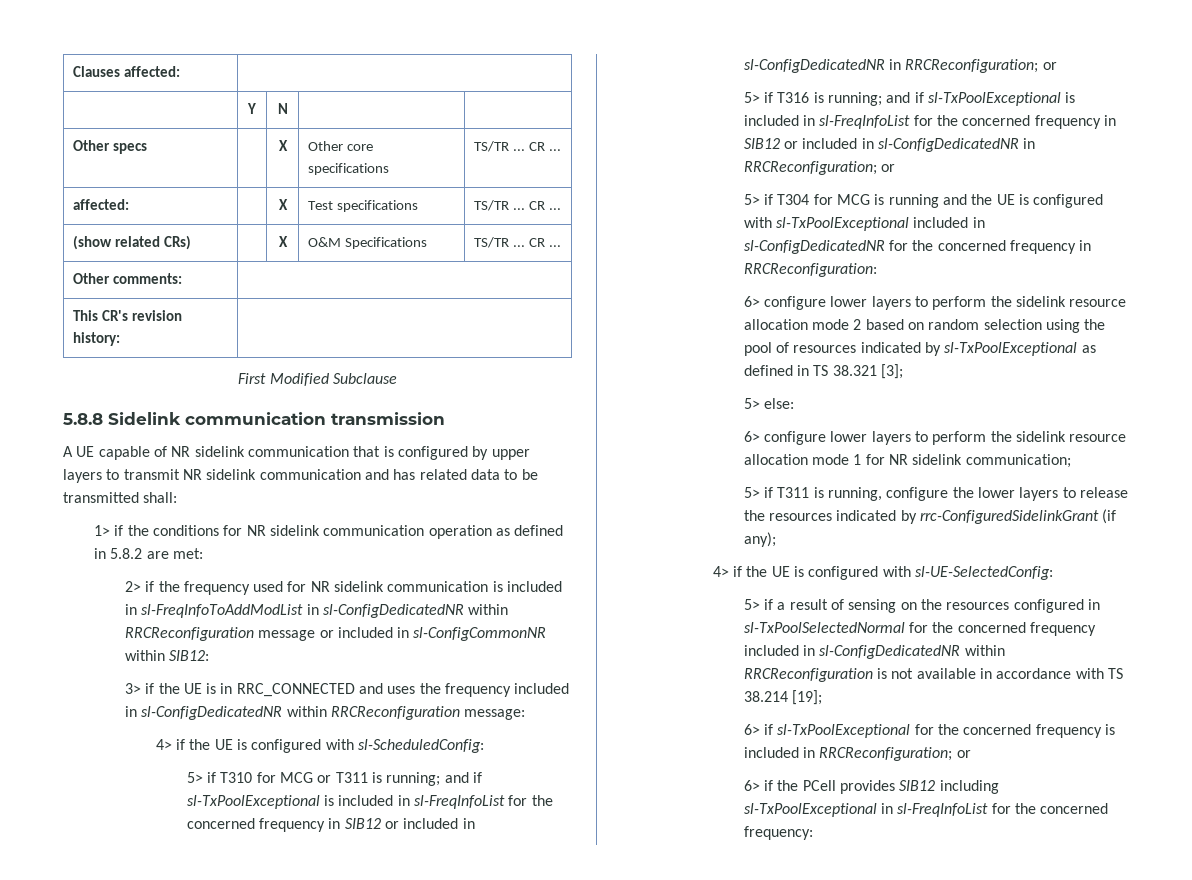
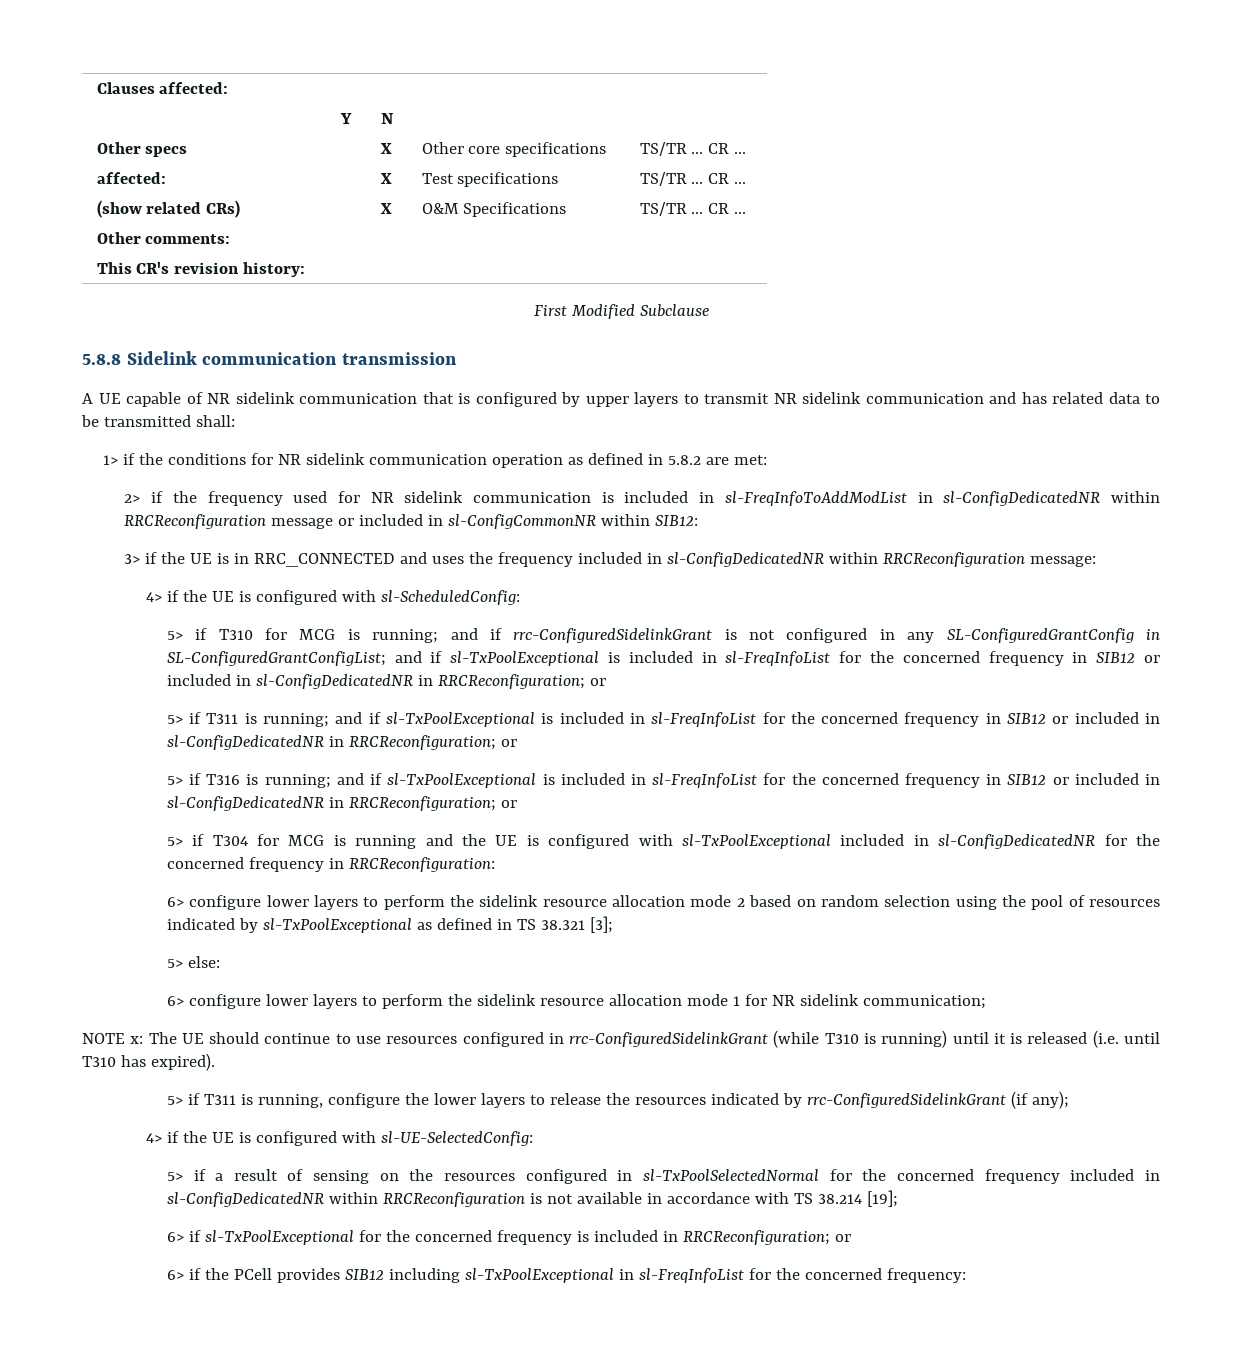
- 5> if T310 for MCG or T311 is running; and if sl-TxPoolExceptional is included in sl-FreqInfoList for the concerned frequency in SIB12 or included in sl-ConfigDedicatedNR in RRCReconfiguration; or
+ 5> if T310 for MCG is running; and if rrc-ConfiguredSidelinkGrant is not configured in any SL-ConfiguredGrantConfig in SL-ConfiguredGrantConfigList; and if sl-TxPoolExceptional is included in sl-FreqInfoList for the concerned frequency in SIB12 or included in sl-ConfigDedicatedNR in RRCReconfiguration; or
+ 5> if T311 is running; and if sl-TxPoolExceptional is included in sl-FreqInfoList for the concerned frequency in SIB12 or included in sl-ConfigDedicatedNR in RRCReconfiguration; or
+ NOTE x: The UE should continue to use resources configured in rrc-ConfiguredSidelinkGrant (while T310 is running) until it is released (i.e. until T310 has expired).

